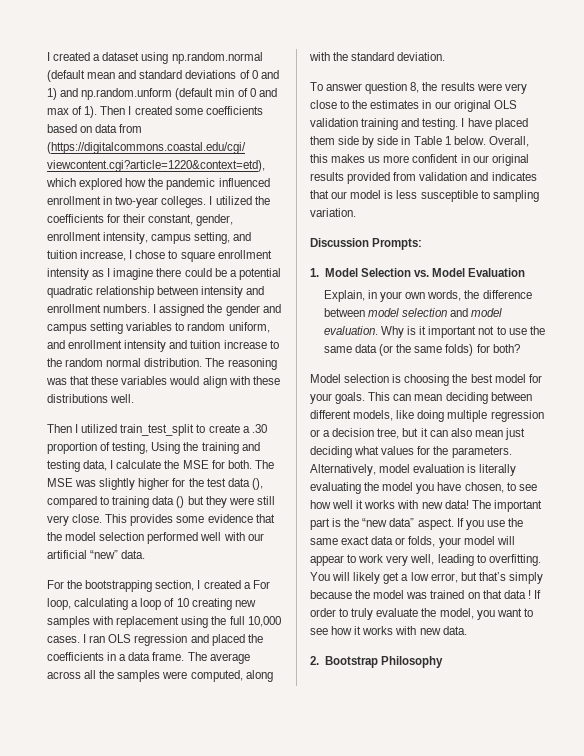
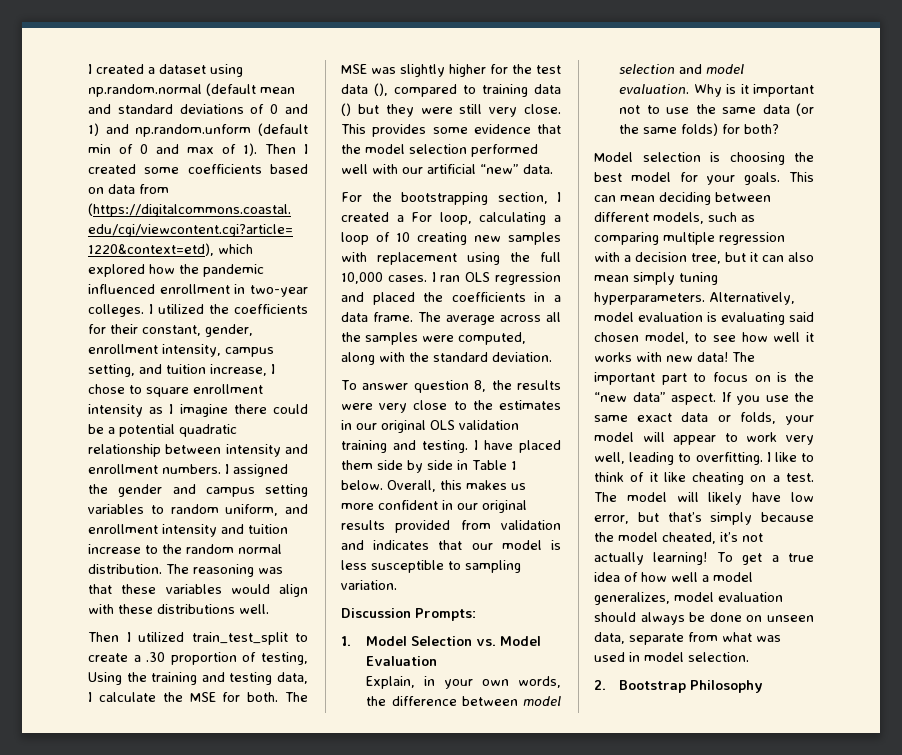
- This can mean deciding between different models, like doing multiple regression or a decision tree, but it can also mean just deciding what values for the parameters. Alternatively, model evaluation is literally evaluating the model you have chosen, to see how well it works with new data!
+ This can mean deciding between different models, such as comparing multiple regression with a decision tree, but it can also mean simply tuning hyperparameters. Alternatively, model evaluation is evaluating said chosen model, to see how well it works with new data!
- The important part is the “new data” aspect.
+ The important part to focus on is the “new data” aspect.
- You will likely get a low error, but that’s simply because the model was trained on that data ! If order to truly evaluate the model, you want to see how it works with new data.
+ I like to think of it like cheating on a test. The model will likely have low error, but that’s simply because the model cheated, it’s not actually learning! To get a true idea of how well a model generalizes, model evaluation should always be done on unseen data, separate from what was used in model selection.

